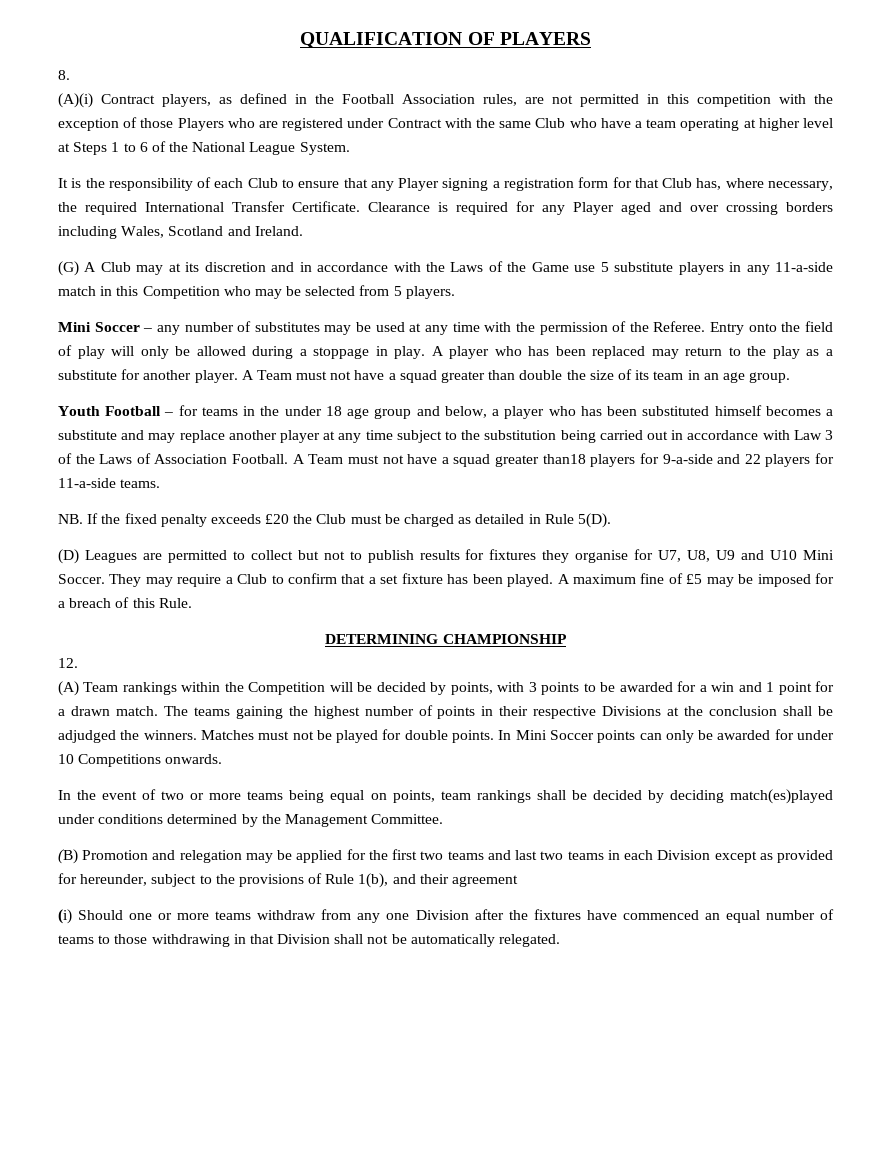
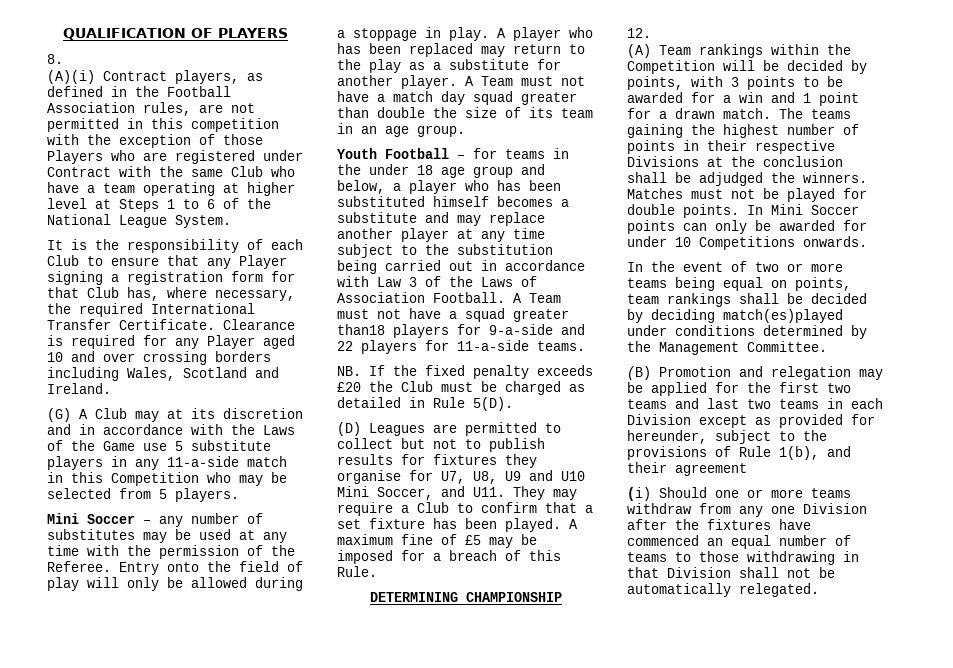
- Clearance is required for any Player aged and over crossing borders including Wales, Scotland and Ireland.
+ Clearance is required for any Player aged 10 and over crossing borders including Wales, Scotland and Ireland.
- A Team must not have a squad greater than double the size of its team in an age group.
+ A Team must not have a match day squad greater than double the size of its team in an age group.
- (D) Leagues are permitted to collect but not to publish results for fixtures they organise for U7, U8, U9 and U10 Mini Soccer. They may require a Club to confirm that a set fixture has been played.
+ (D) Leagues are permitted to collect but not to publish results for fixtures they organise for U7, U8, U9 and U10 Mini Soccer, and U11. They may require a Club to confirm that a set fixture has been played.

